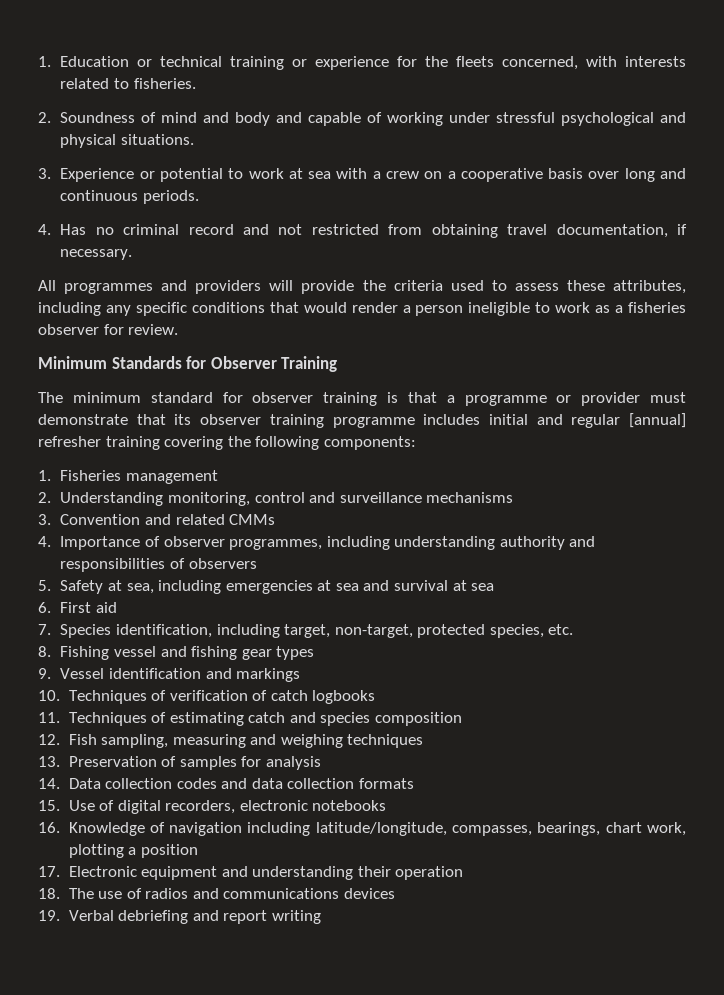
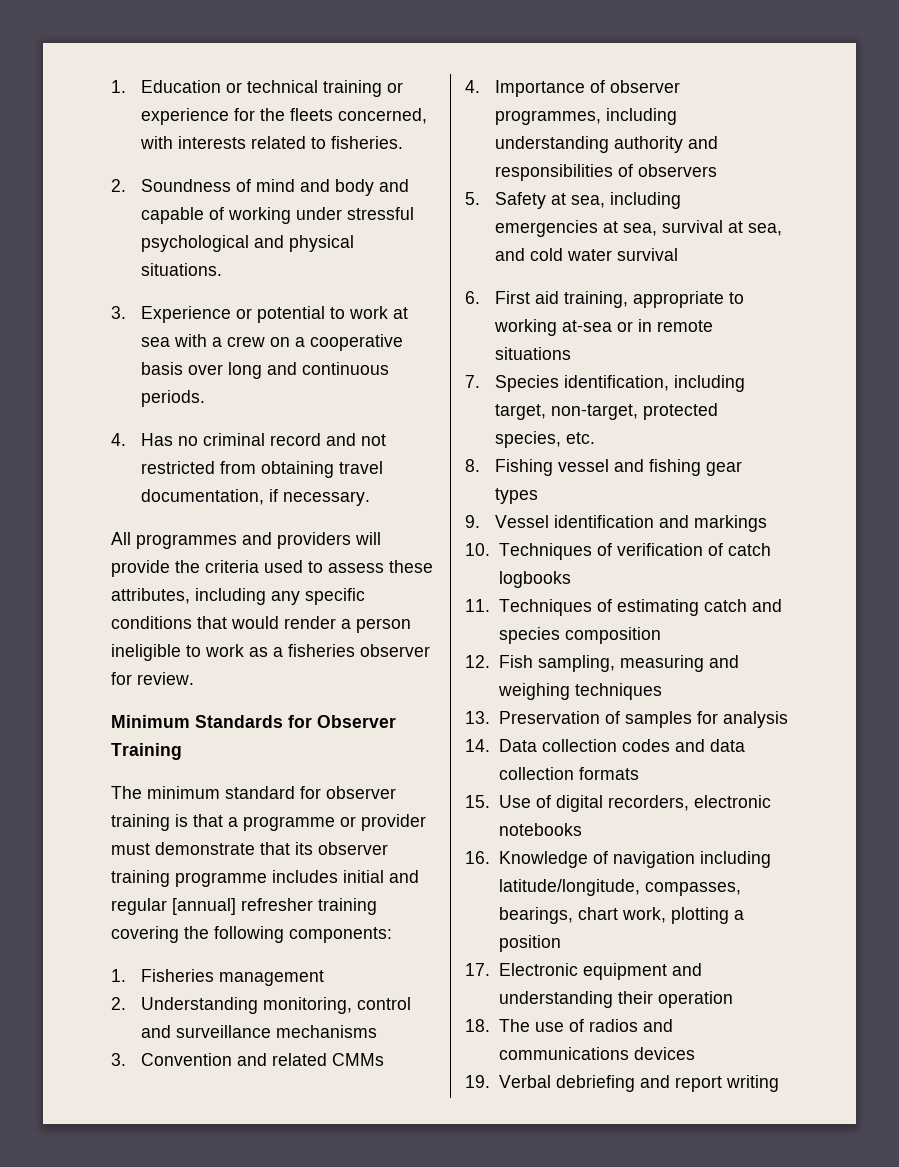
- 5. Safety at sea, including emergencies at sea and survival at sea
- 6. First aid
+ 5. Safety at sea, including emergencies at sea, survival at sea, and cold water survival
+ 6. First aid training, appropriate to working at-sea or in remote situations

